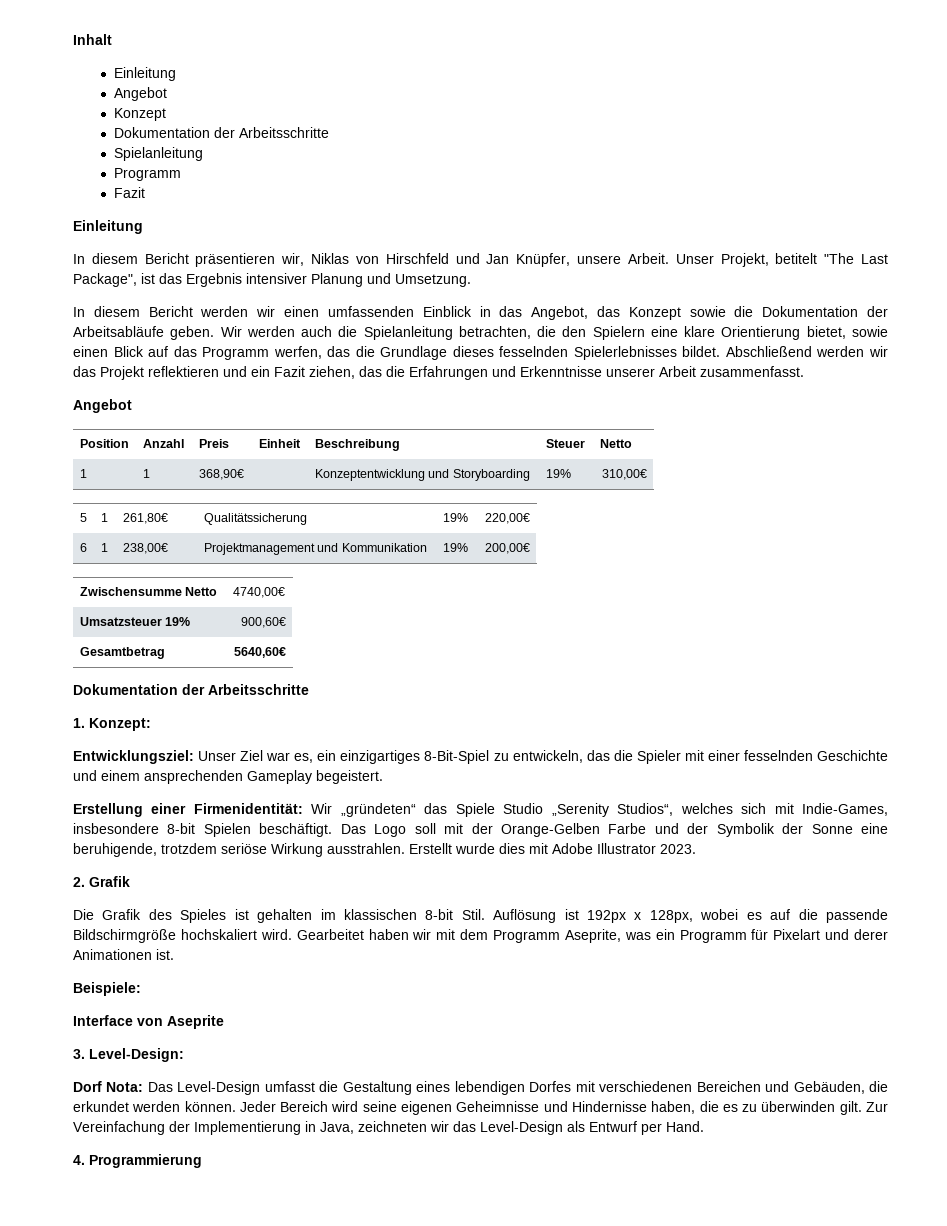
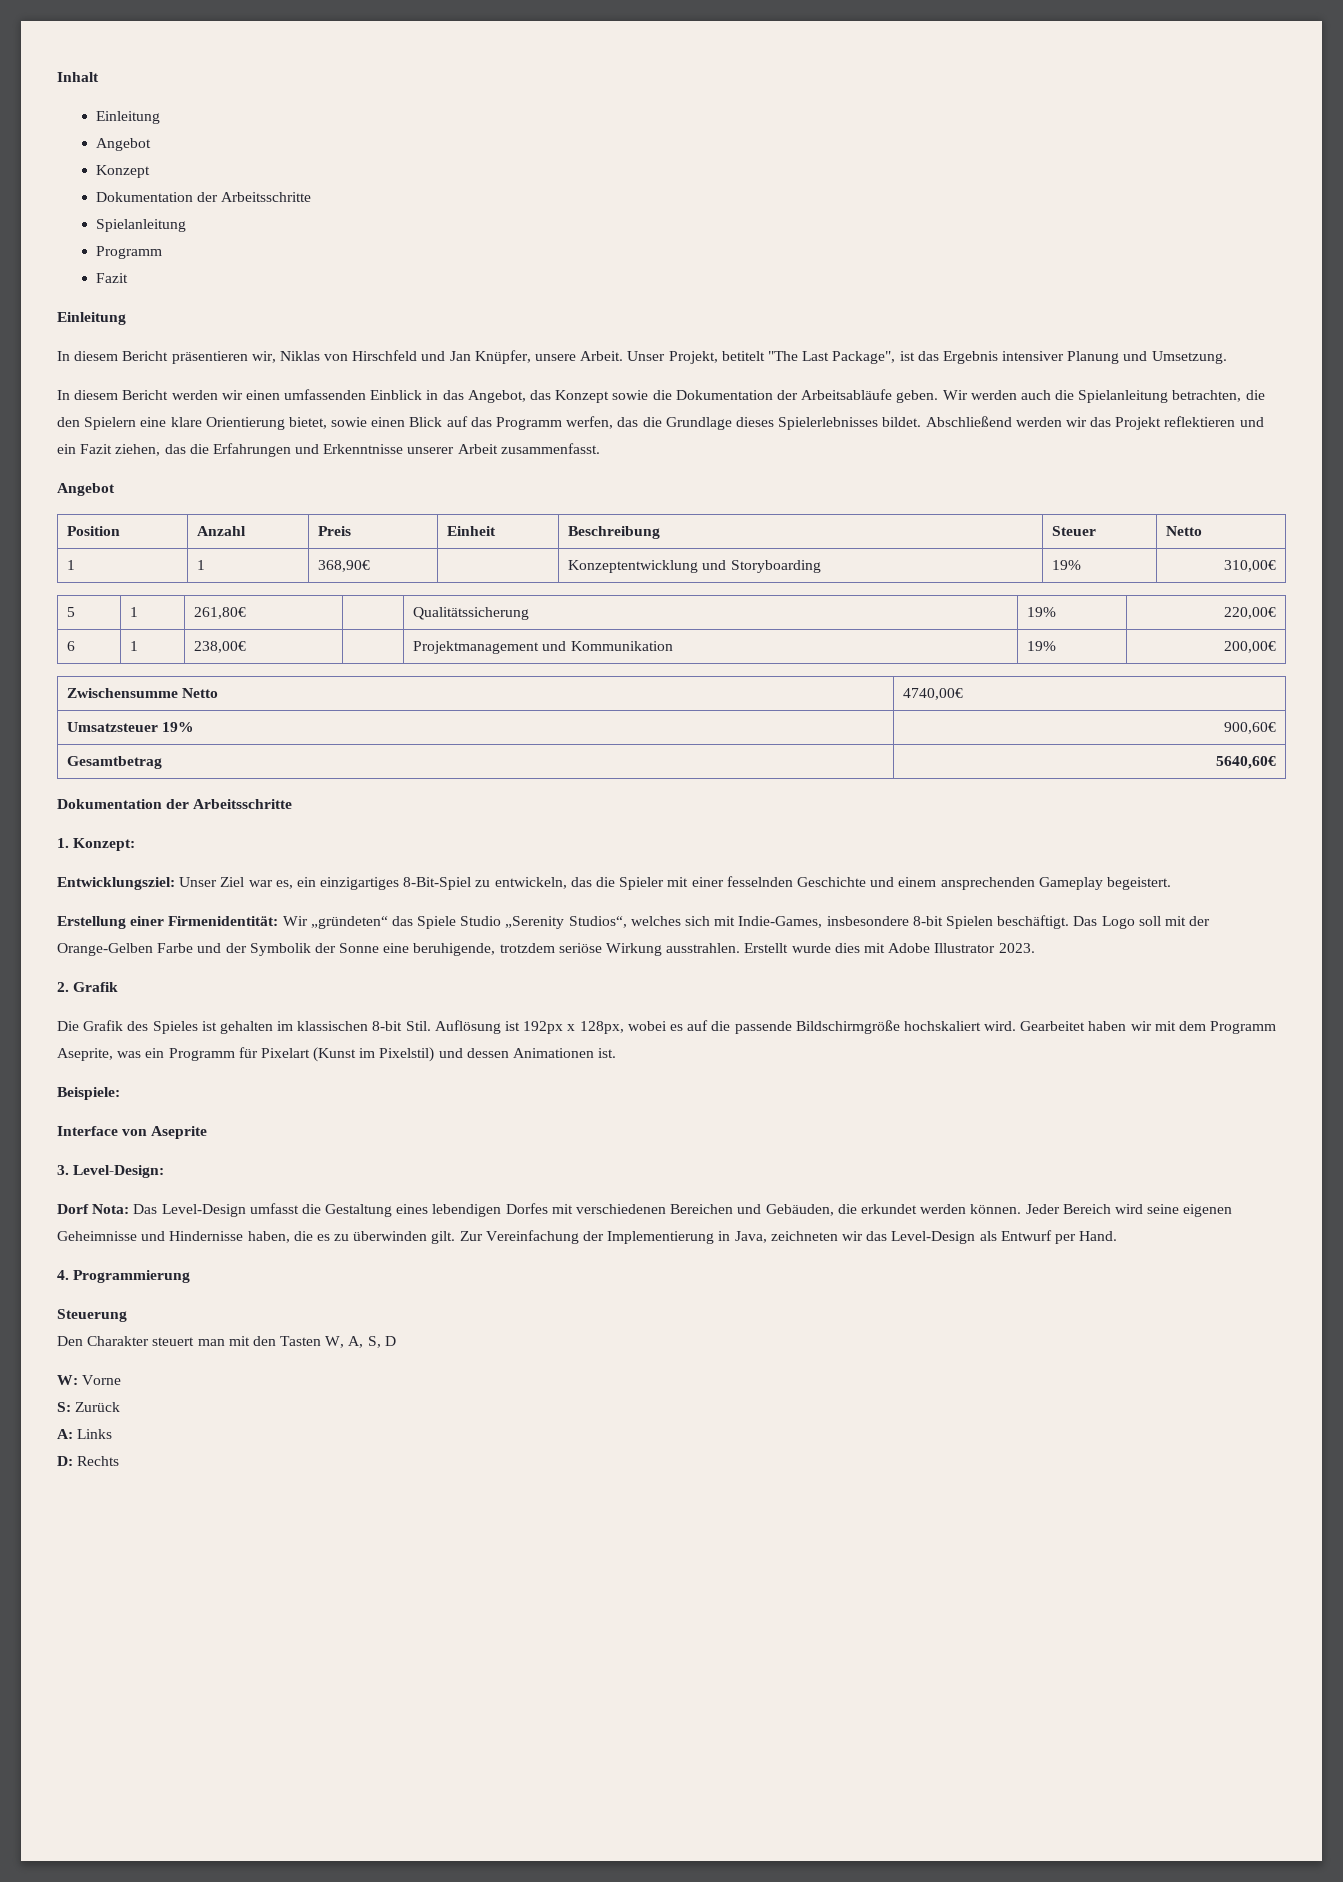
- Wir werden auch die Spielanleitung betrachten, die den Spielern eine klare Orientierung bietet, sowie einen Blick auf das Programm werfen, das die Grundlage dieses fesselnden Spielerlebnisses bildet.
+ Wir werden auch die Spielanleitung betrachten, die den Spielern eine klare Orientierung bietet, sowie einen Blick auf das Programm werfen, das die Grundlage dieses Spielerlebnisses bildet.
- Gearbeitet haben wir mit dem Programm Aseprite, was ein Programm für Pixelart und derer Animationen ist.
+ Gearbeitet haben wir mit dem Programm Aseprite, was ein Programm für Pixelart (Kunst im Pixelstil) und dessen Animationen ist.
+ Steuerung
+ Den Charakter steuert man mit den Tasten W, A, S, D
+ W: Vorne
+ S: Zurück
+ A: Links
+ D: Rechts

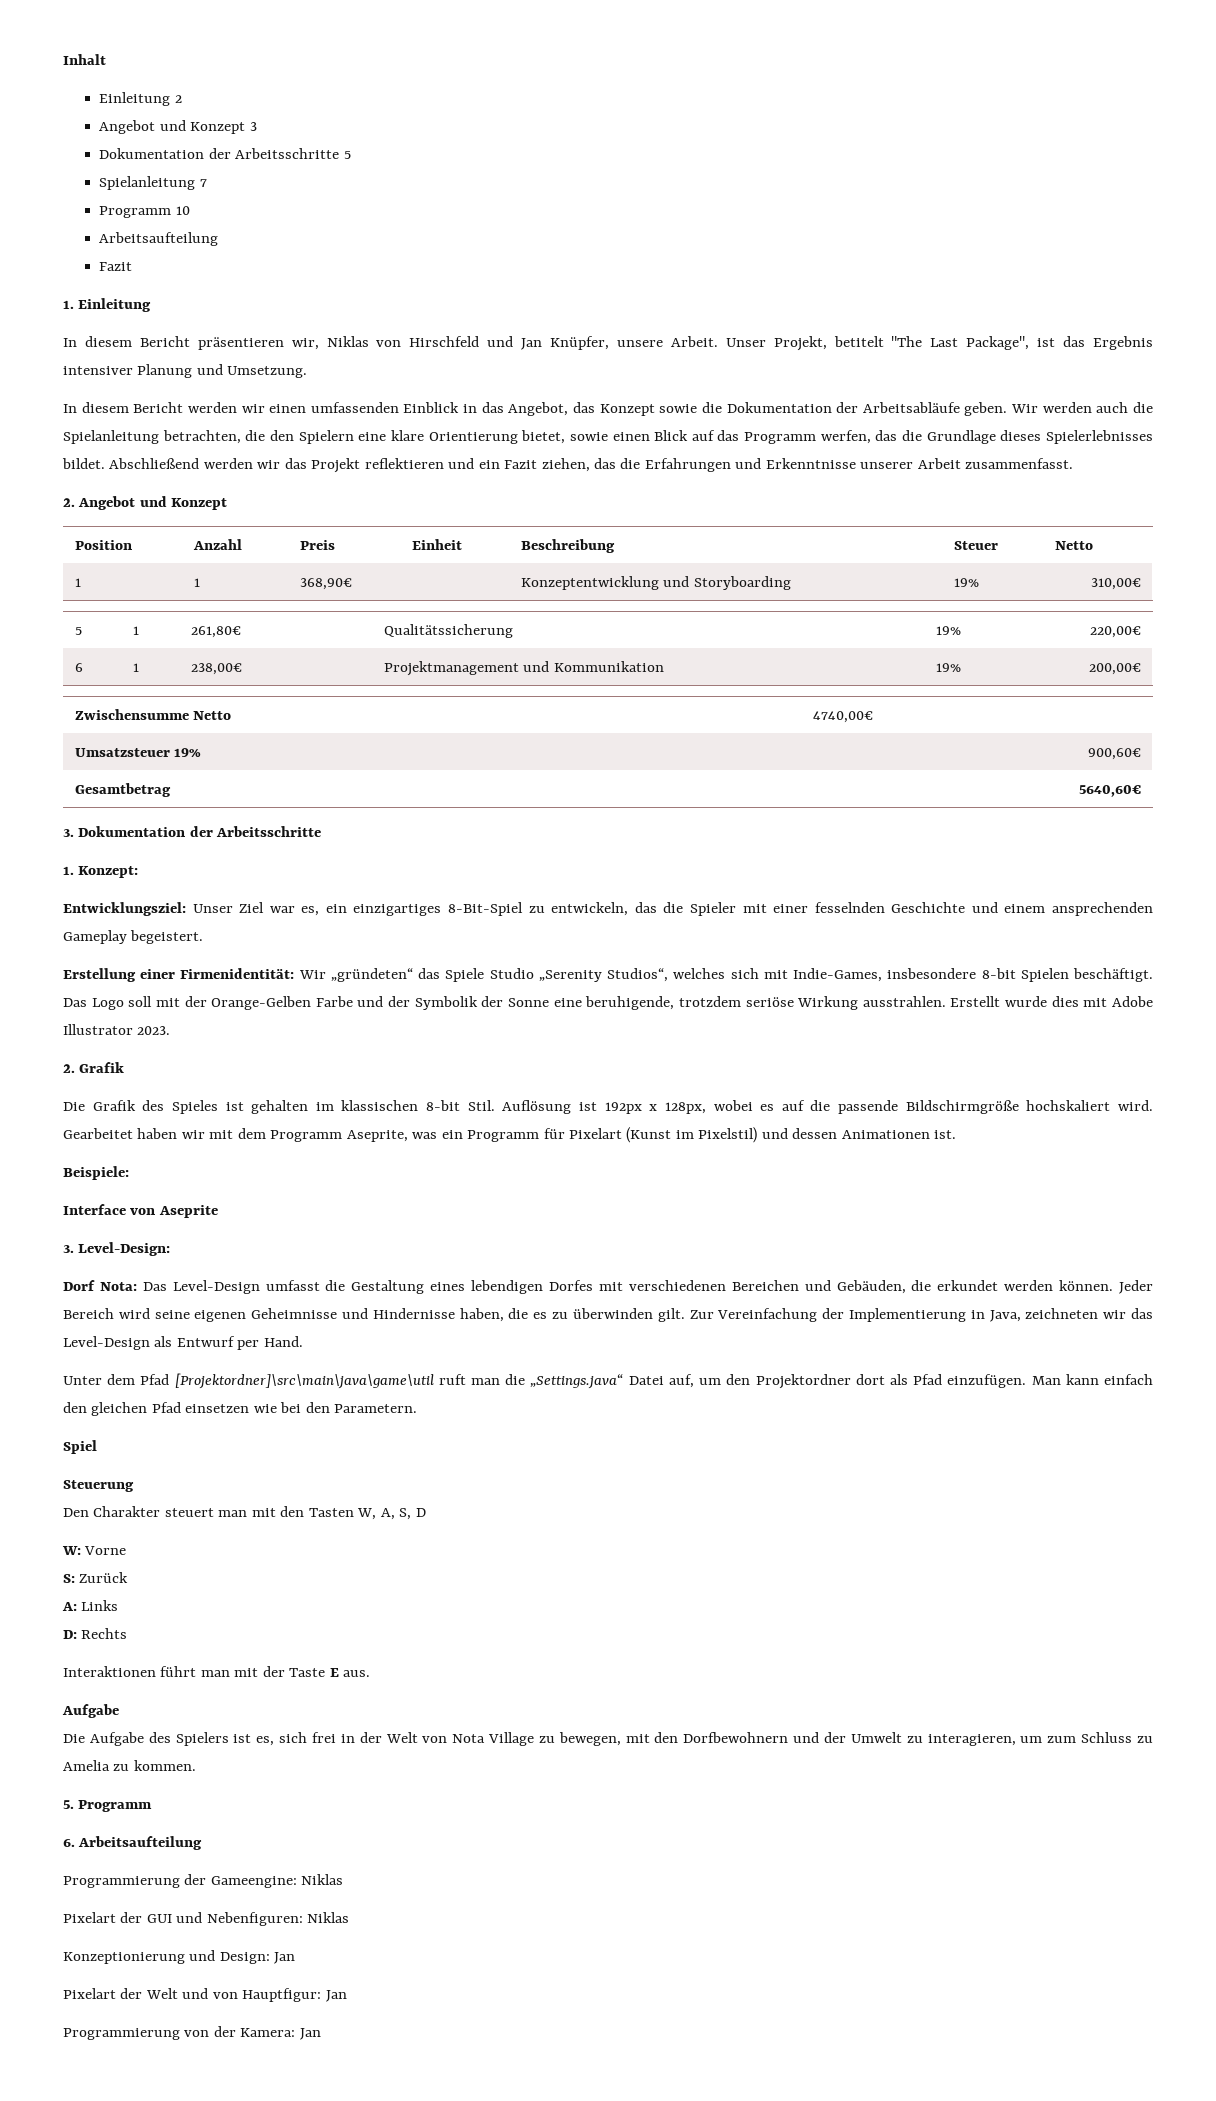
  Inhalt
- Einleitung
- Angebot
- Konzept
- Dokumentation der Arbeitsschritte
- Spielanleitung
- Programm
+ Einleitung 2
+ Angebot und Konzept 3
+ Dokumentation der Arbeitsschritte 5
+ Spielanleitung 7
+ Programm 10
+ Arbeitsaufteilung
  Fazit
- Einleitung
+ 1. Einleitung
  Abschließend werden wir das Projekt reflektieren und ein Fazit ziehen, das die Erfahrungen und Erkenntnisse unserer Arbeit zusammenfasst.
- Angebot
+ 2. Angebot und Konzept
  Gesamtbetrag | 5640,60€
- Dokumentation der Arbeitsschritte
+ 3. Dokumentation der Arbeitsschritte
- 4. Programmierung
+ Unter dem Pfad [Projektordner]\src\main\java\game\util ruft man die „Settings.java“ Datei auf, um den Projektordner dort als Pfad einzufügen. Man kann einfach den gleichen Pfad einsetzen wie bei den Parametern.
+ Spiel
+ Interaktionen führt man mit der Taste E aus.
+ Aufgabe
+ Die Aufgabe des Spielers ist es, sich frei in der Welt von Nota Village zu bewegen, mit den Dorfbewohnern und der Umwelt zu interagieren, um zum Schluss zu Amelia zu kommen.
+ 5. Programm
+ 6. Arbeitsaufteilung
+ Programmierung der Gameengine: Niklas
+ Pixelart der GUI und Nebenfiguren: Niklas
+ Konzeptionierung und Design: Jan
+ Pixelart der Welt und von Hauptfigur: Jan
+ Programmierung von der Kamera: Jan

